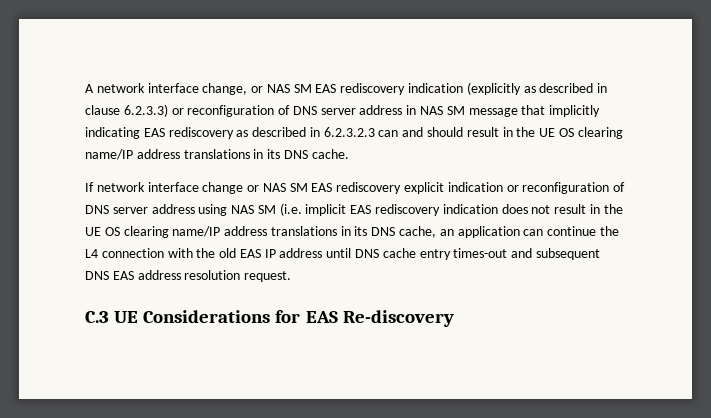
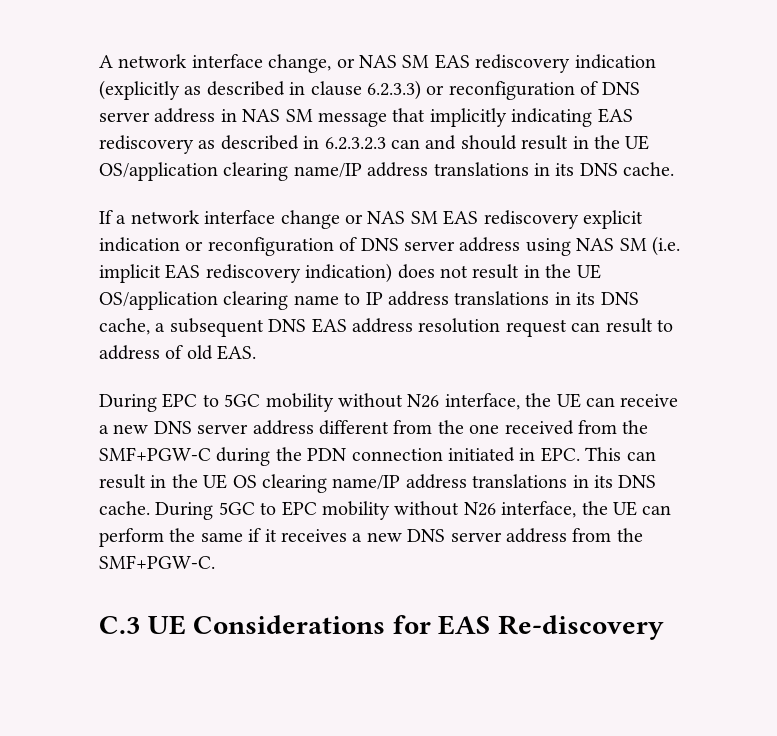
- A network interface change, or NAS SM EAS rediscovery indication (explicitly as described in clause 6.2.3.3) or reconfiguration of DNS server address in NAS SM message that implicitly indicating EAS rediscovery as described in 6.2.3.2.3 can and should result in the UE OS clearing name/IP address translations in its DNS cache.
+ A network interface change, or NAS SM EAS rediscovery indication (explicitly as described in clause 6.2.3.3) or reconfiguration of DNS server address in NAS SM message that implicitly indicating EAS rediscovery as described in 6.2.3.2.3 can and should result in the UE OS/application clearing name/IP address translations in its DNS cache.
- If network interface change or NAS SM EAS rediscovery explicit indication or reconfiguration of DNS server address using NAS SM (i.e. implicit EAS rediscovery indication does not result in the UE OS clearing name/IP address translations in its DNS cache, an application can continue the L4 connection with the old EAS IP address until DNS cache entry times-out and subsequent DNS EAS address resolution request.
+ If a network interface change or NAS SM EAS rediscovery explicit indication or reconfiguration of DNS server address using NAS SM (i.e. implicit EAS rediscovery indication) does not result in the UE OS/application clearing name to IP address translations in its DNS cache, a subsequent DNS EAS address resolution request can result to address of old EAS.
+ During EPC to 5GC mobility without N26 interface, the UE can receive a new DNS server address different from the one received from the SMF+PGW-C during the PDN connection initiated in EPC. This can result in the UE OS clearing name/IP address translations in its DNS cache. During 5GC to EPC mobility without N26 interface, the UE can perform the same if it receives a new DNS server address from the SMF+PGW-C.

